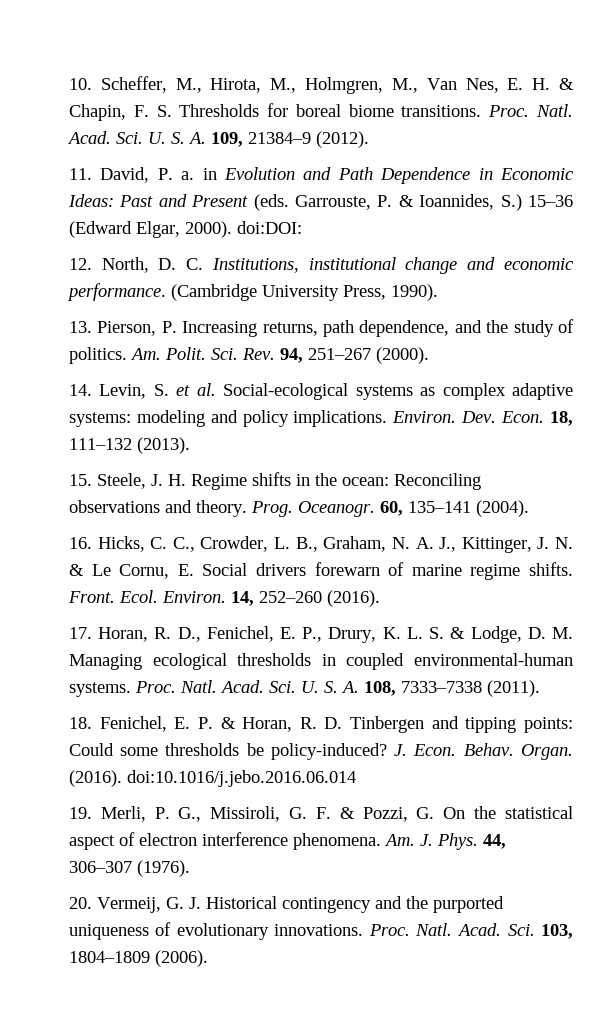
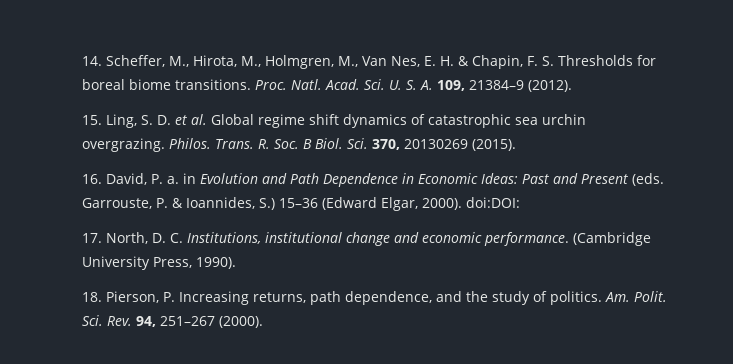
- 10. Scheffer, M., Hirota, M., Holmgren, M., Van Nes, E. H. & Chapin, F. S. Thresholds for boreal biome transitions.
+ 14. Scheffer, M., Hirota, M., Holmgren, M., Van Nes, E. H. & Chapin, F. S. Thresholds for boreal biome transitions.
- 11. David, P. a. in Evolution and Path Dependence in Economic Ideas: Past and Present (eds. Garrouste, P. & Ioannides, S.) 15–36 (Edward Elgar, 2000). doi:DOI:
+ 15. Ling, S. D. et al. Global regime shift dynamics of catastrophic sea urchin overgrazing. Philos. Trans. R. Soc. B Biol. Sci. 370, 20130269 (2015).
+ 16. David, P. a. in Evolution and Path Dependence in Economic Ideas: Past and Present (eds. Garrouste, P. & Ioannides, S.) 15–36 (Edward Elgar, 2000). doi:DOI:
- 12. North, D. C. Institutions, institutional change and economic performance.
+ 17. North, D. C. Institutions, institutional change and economic performance.
- 13. Pierson, P. Increasing returns, path dependence, and the study of politics.
+ 18. Pierson, P. Increasing returns, path dependence, and the study of politics.
- 14. Levin, S. et al. Social-ecological systems as complex adaptive systems: modeling and policy implications. Environ. Dev. Econ. 18, 111–132 (2013).
- 15. Steele, J. H. Regime shifts in the ocean: Reconciling observations and theory. Prog. Oceanogr. 60, 135–141 (2004).
- 16. Hicks, C. C., Crowder, L. B., Graham, N. A. J., Kittinger, J. N. & Le Cornu, E. Social drivers forewarn of marine regime shifts. Front. Ecol. Environ. 14, 252–260 (2016).
- 17. Horan, R. D., Fenichel, E. P., Drury, K. L. S. & Lodge, D. M. Managing ecological thresholds in coupled environmental-human systems. Proc. Natl. Acad. Sci. U. S. A. 108, 7333–7338 (2011).
- 18. Fenichel, E. P. & Horan, R. D. Tinbergen and tipping points: Could some thresholds be policy-induced? J. Econ. Behav. Organ. (2016). doi:10.1016/j.jebo.2016.06.014
- 19. Merli, P. G., Missiroli, G. F. & Pozzi, G. On the statistical aspect of electron interference phenomena. Am. J. Phys. 44, 306–307 (1976).
- 20. Vermeij, G. J. Historical contingency and the purported uniqueness of evolutionary innovations. Proc. Natl. Acad. Sci. 103, 1804–1809 (2006).

